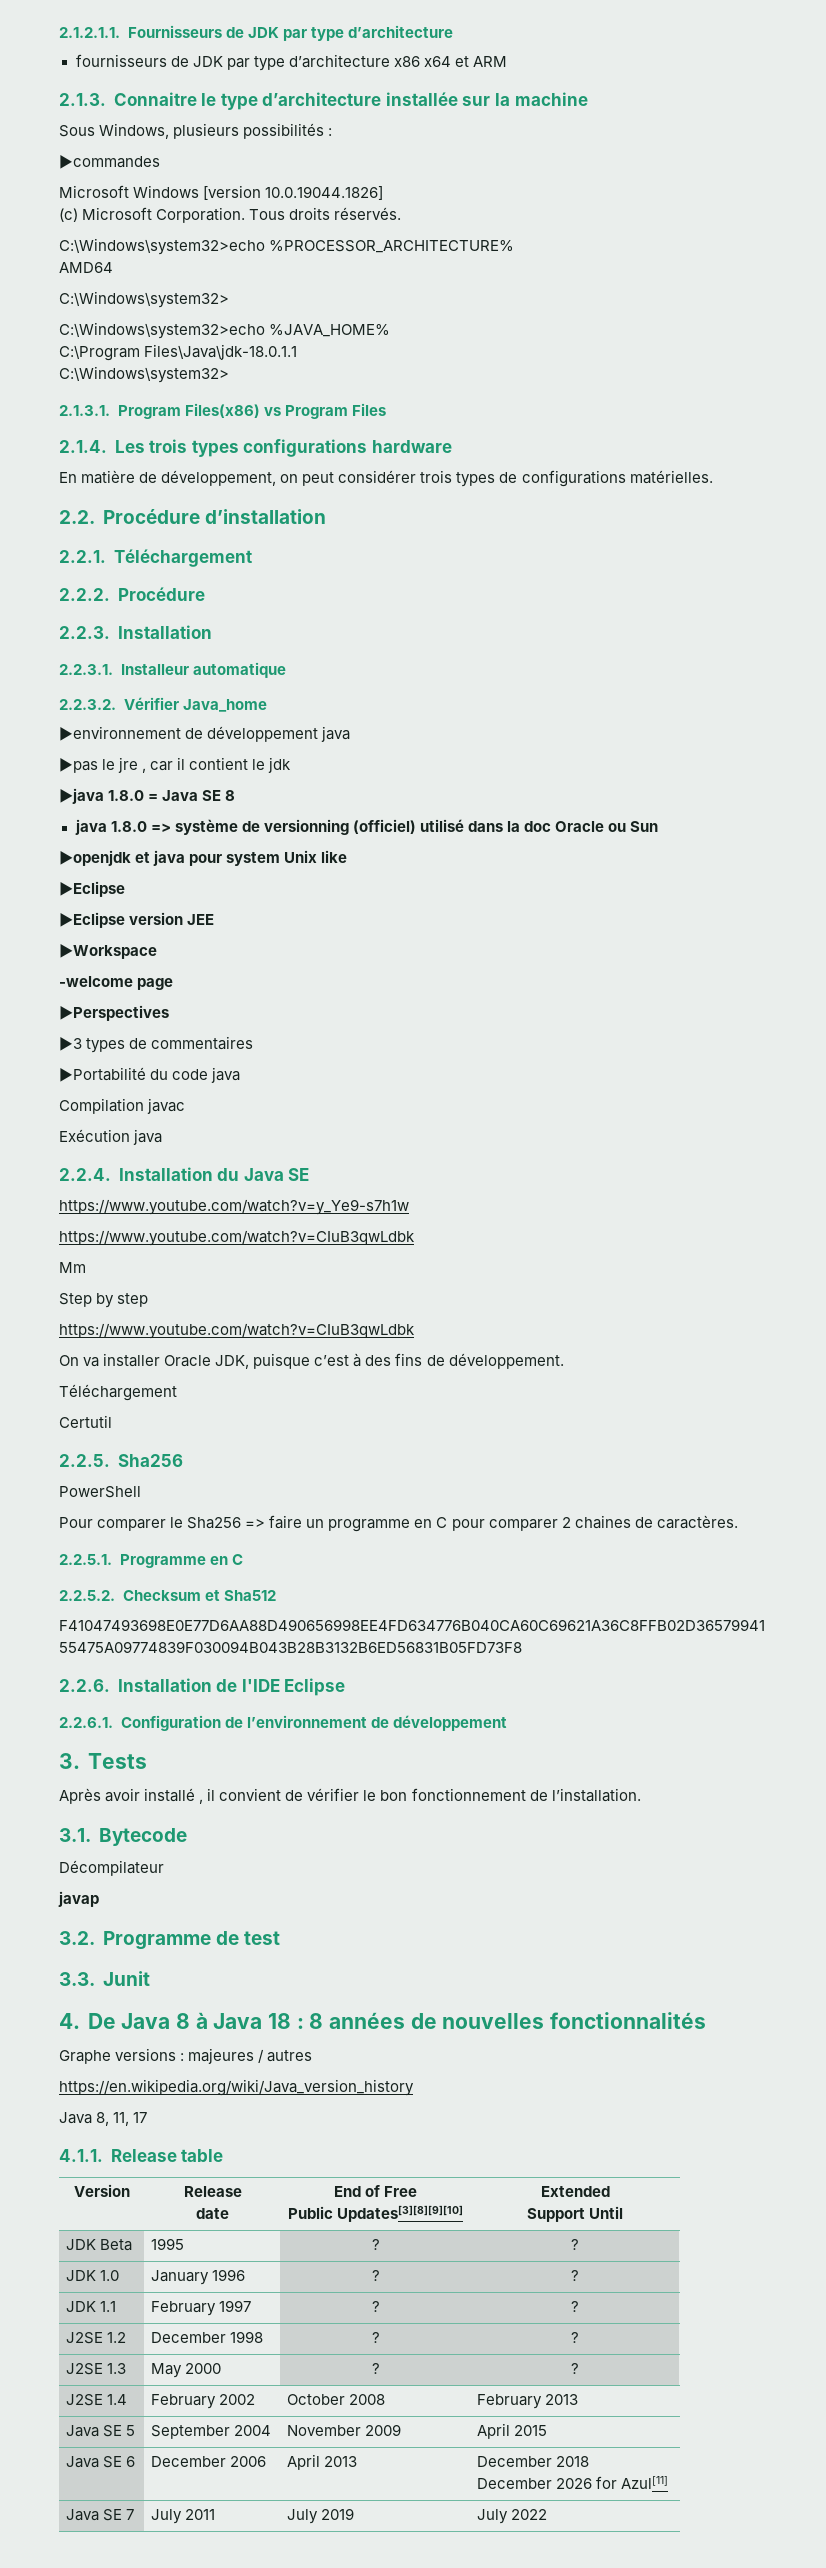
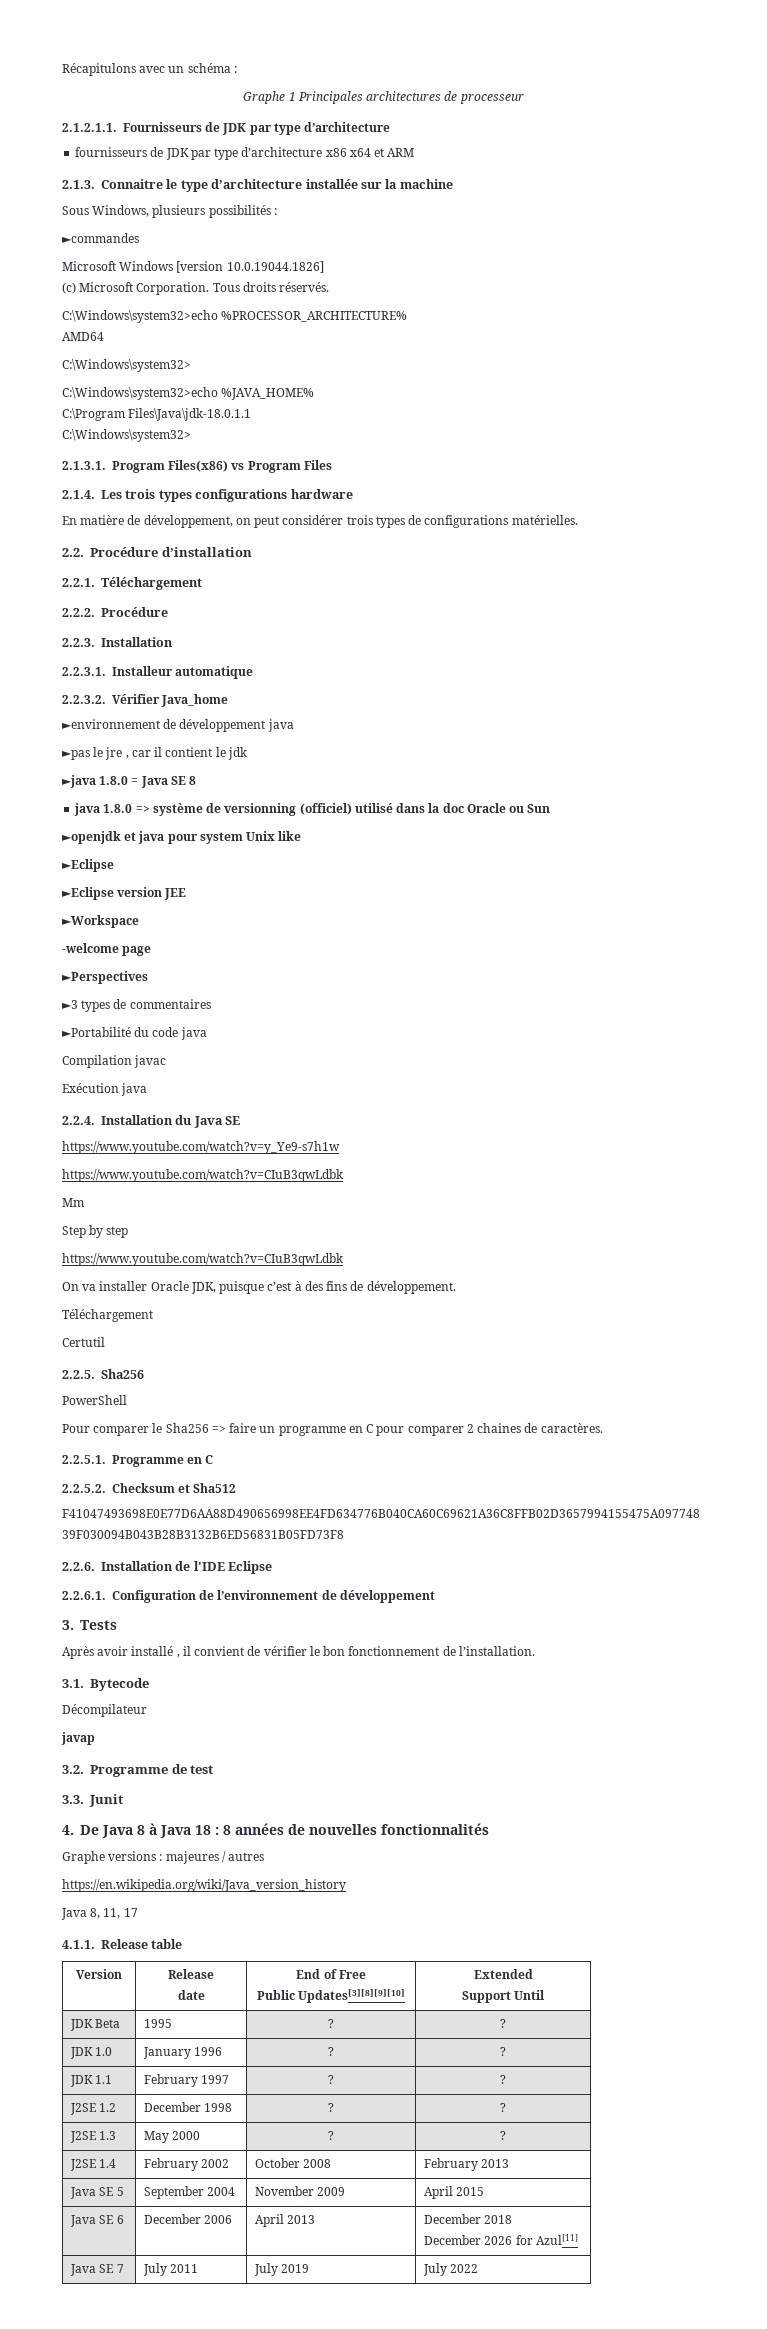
+ Récapitulons avec un schéma :
+ Graphe 1 Principales architectures de processeur

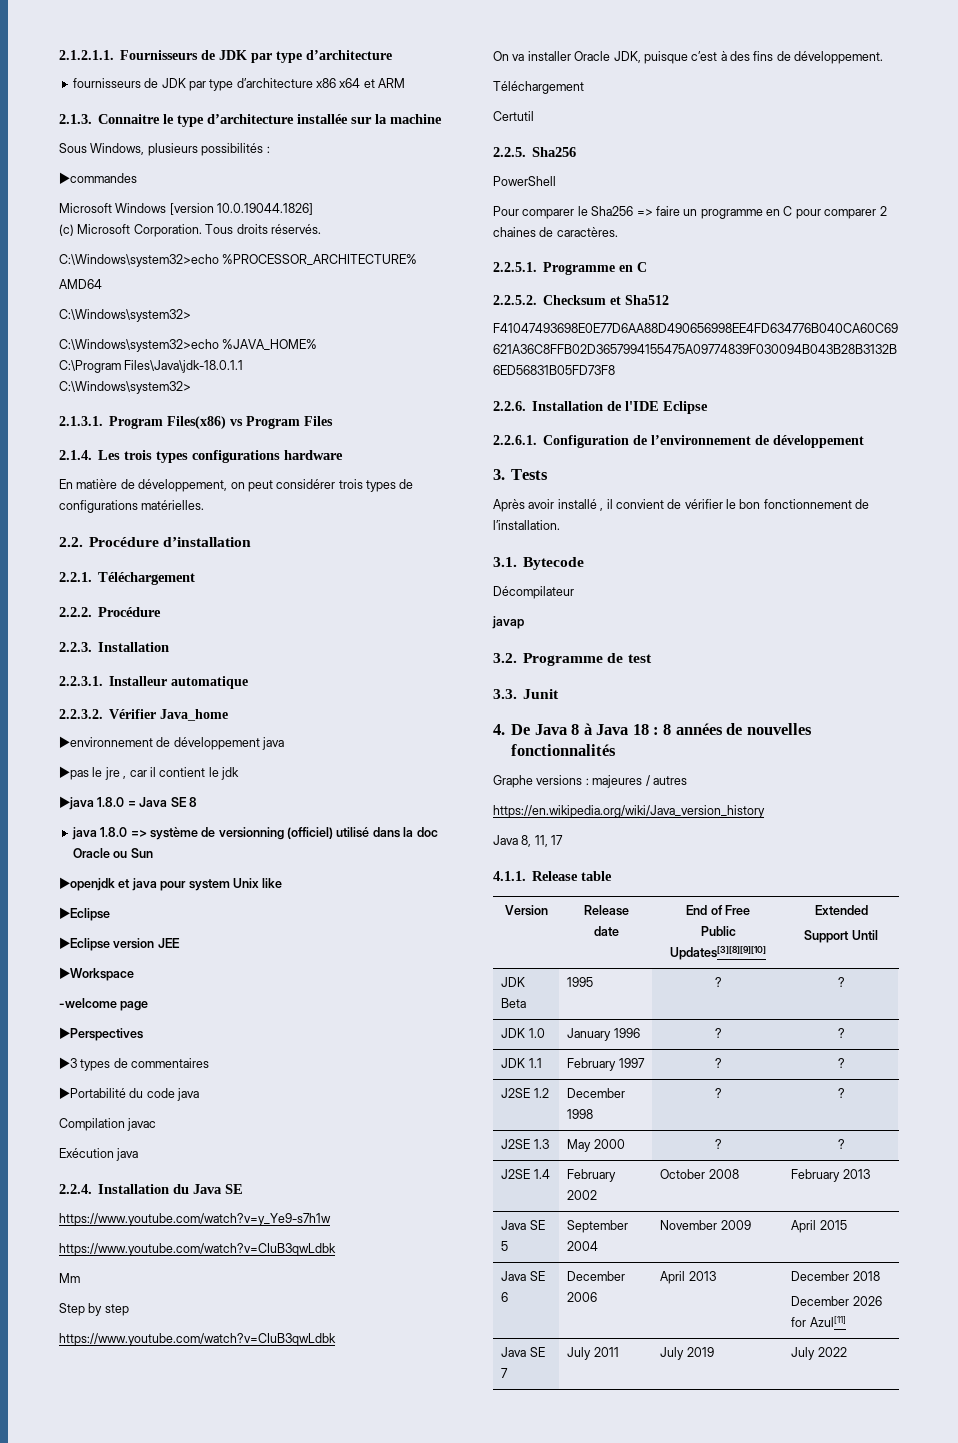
- Récapitulons avec un schéma :
- Graphe 1 Principales architectures de processeur

